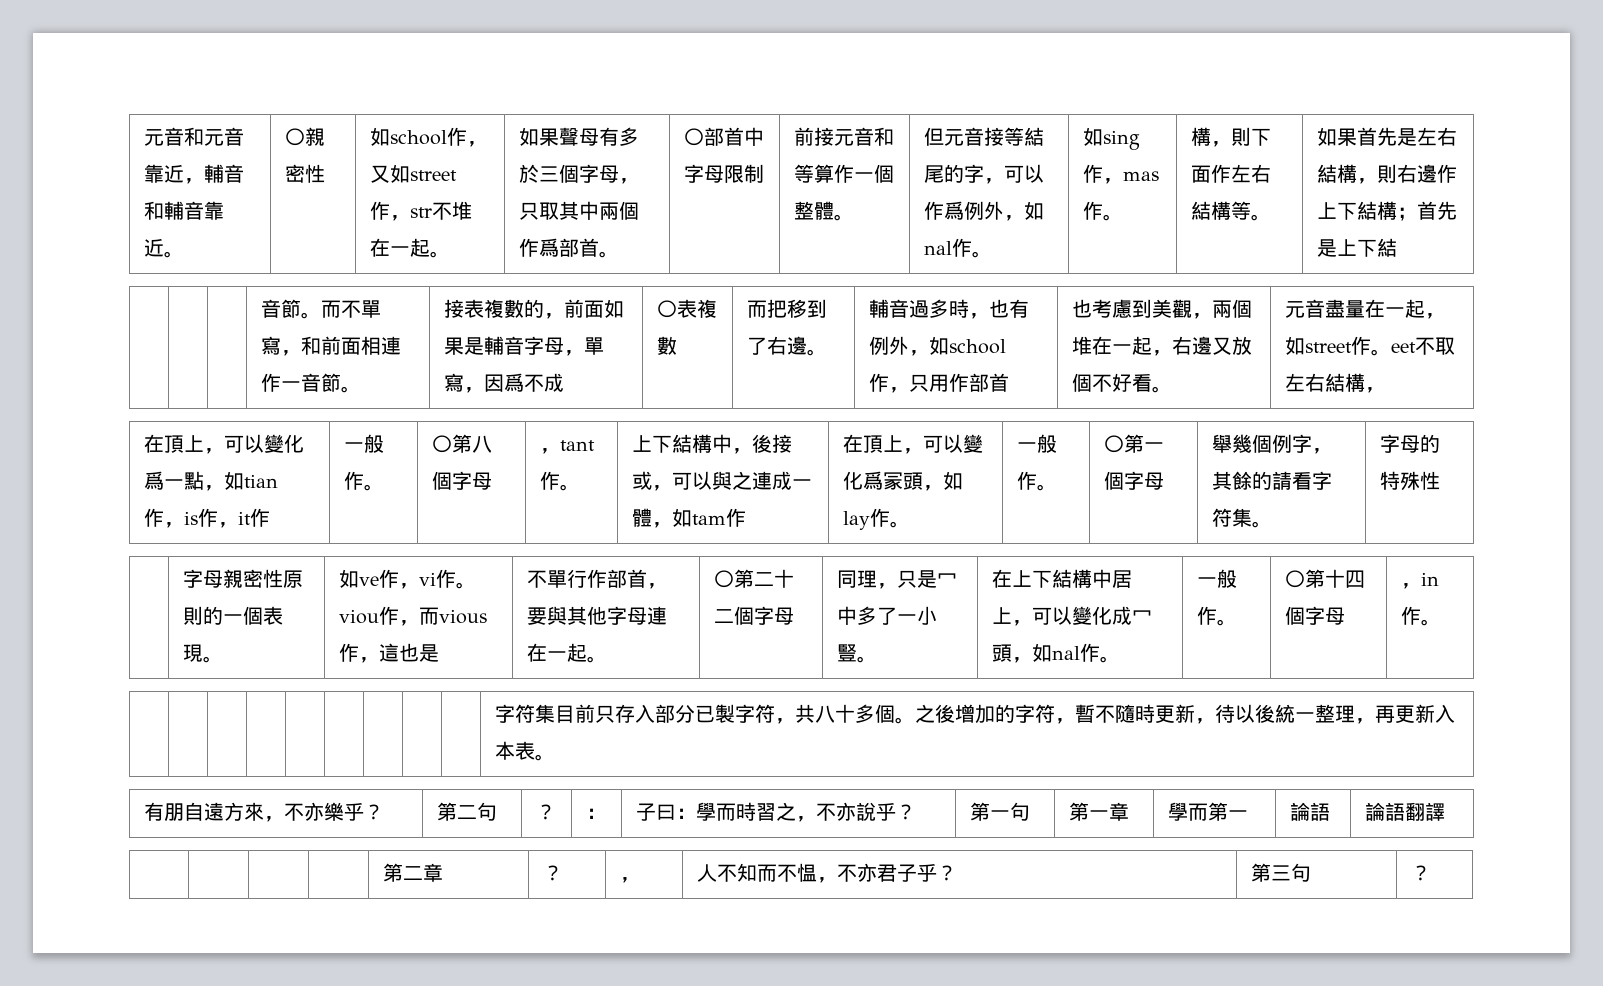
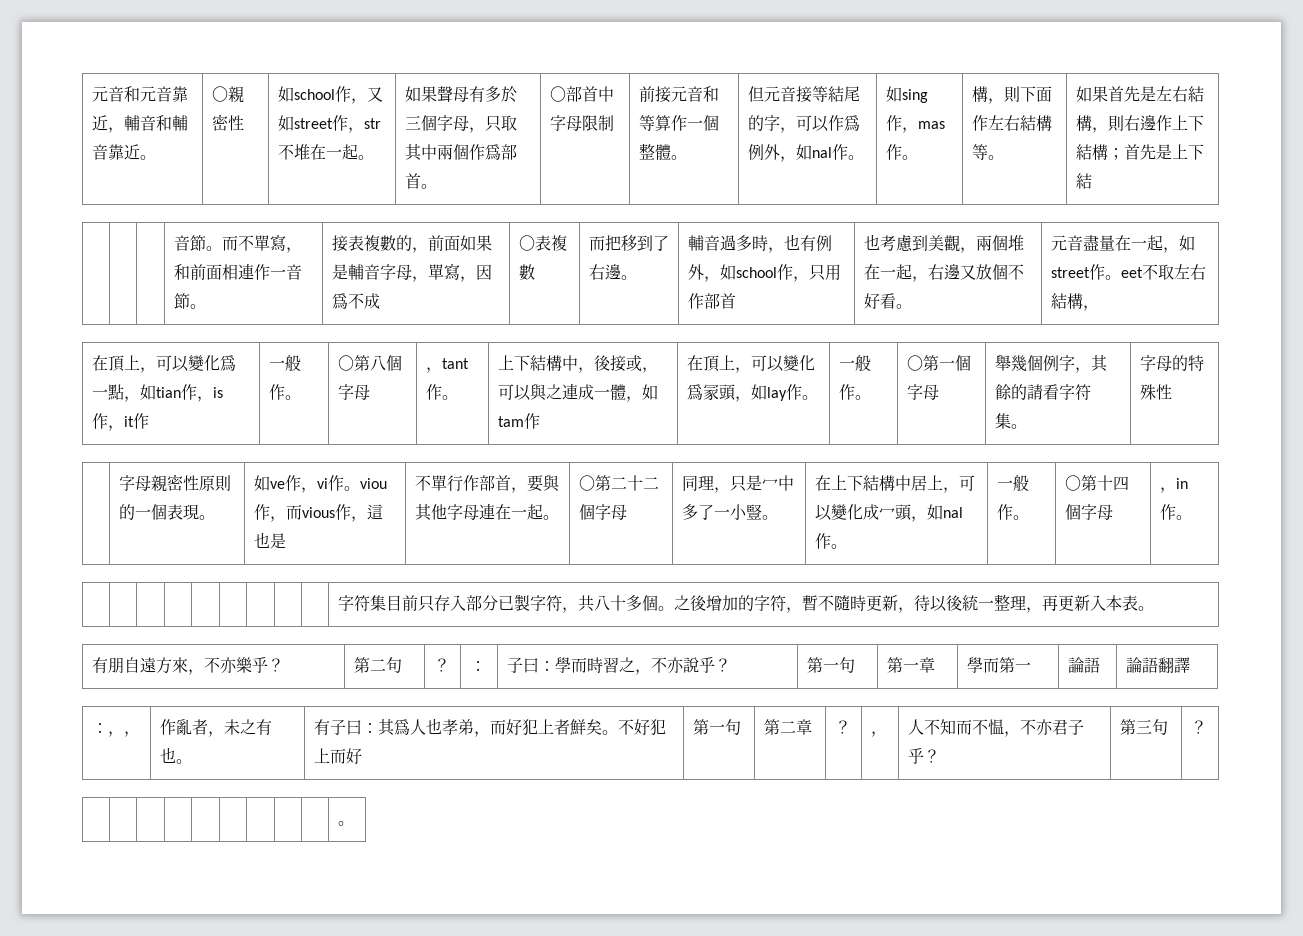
- | | | | 第二章 | ？ | ， | 人不知而不愠，不亦君子乎？ | 第三句 | ？
+ ：，， | 作亂者，未之有也。 | 有子曰：其爲人也孝弟，而好犯上者鮮矣。不好犯上而好 | 第一句 | 第二章 | ？ | ， | 人不知而不愠，不亦君子乎？ | 第三句 | ？
+ | | | | | | | | | 。

